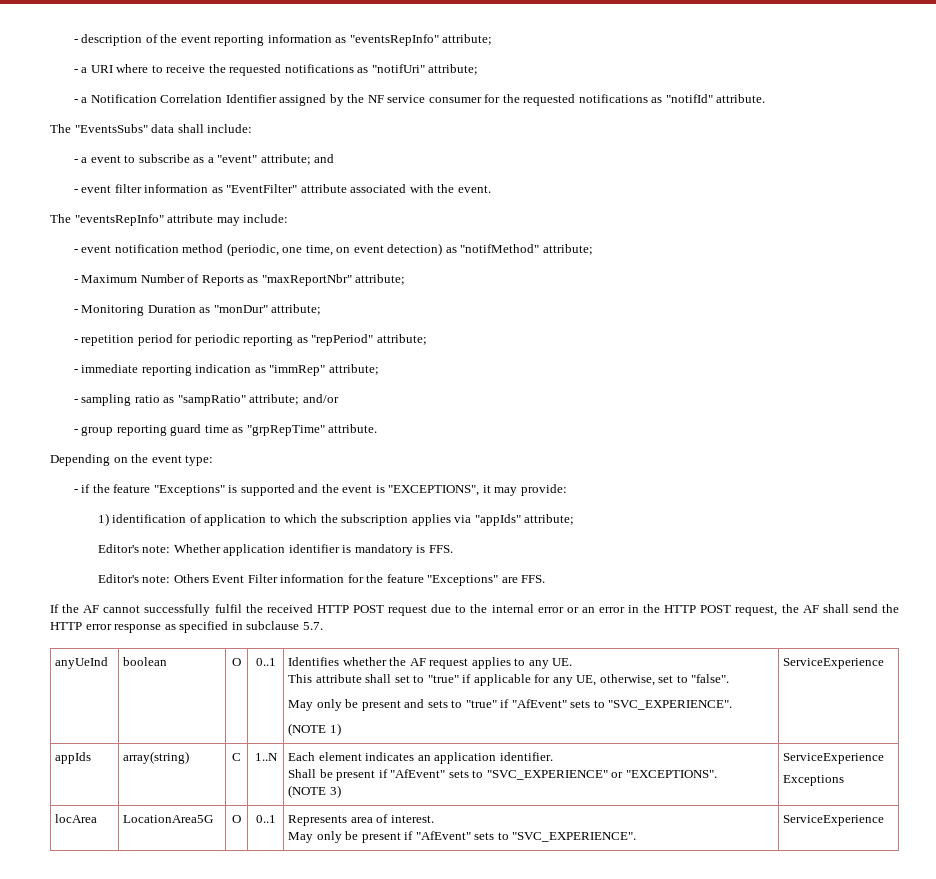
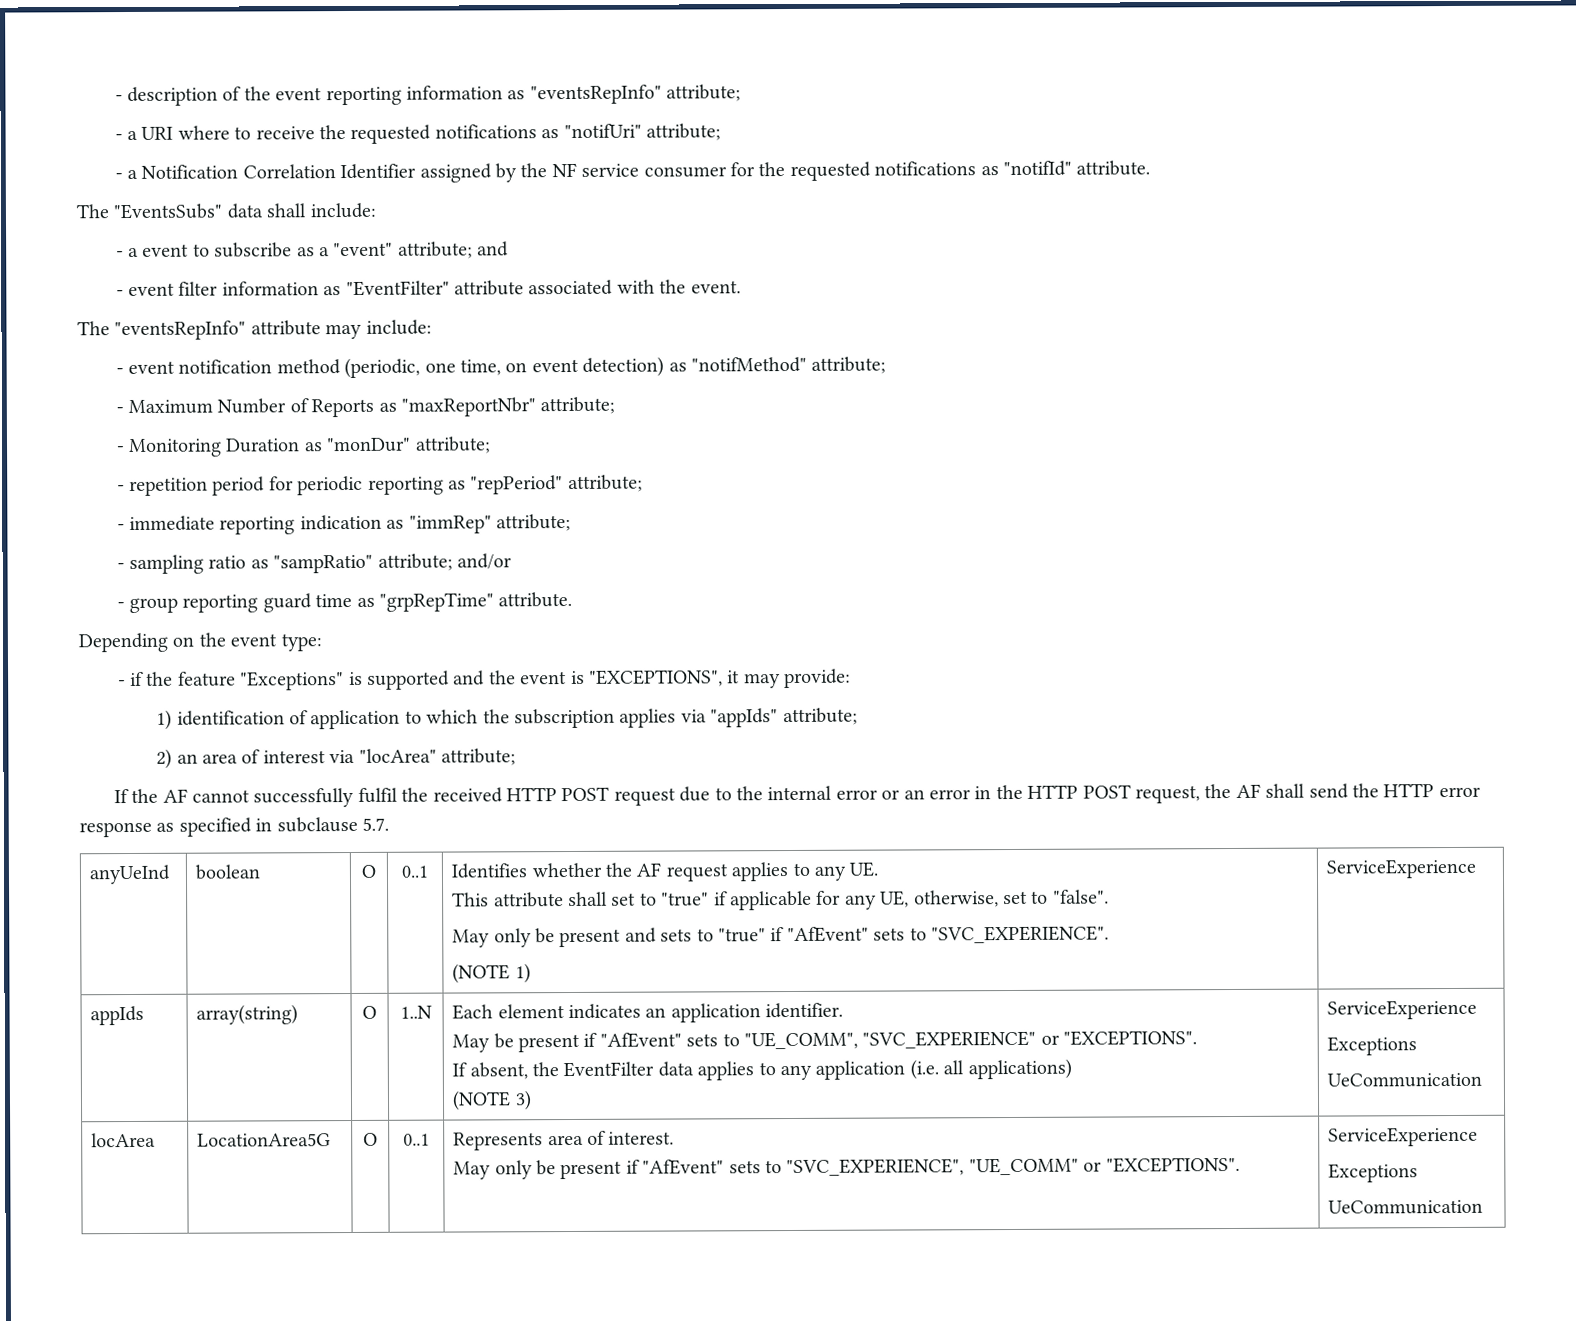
- Editor's note: Whether application identifier is mandatory is FFS.
- Editor's note: Others Event Filter information for the feature "Exceptions" are FFS.
+ 2) an area of interest via "locArea" attribute;
- appIds | array(string) | C | 1..N | Each element indicates an application identifier.
- Shall be present if "AfEvent" sets to "SVC_EXPERIENCE" or "EXCEPTIONS".
+ appIds | array(string) | O | 1..N | Each element indicates an application identifier.
+ May be present if "AfEvent" sets to "UE_COMM", "SVC_EXPERIENCE" or "EXCEPTIONS".
+ If absent, the EventFilter data applies to any application (i.e. all applications)
  (NOTE 3) | ServiceExperience
  Exceptions
+ UeCommunication
  locArea | LocationArea5G | O | 0..1 | Represents area of interest.
- May only be present if "AfEvent" sets to "SVC_EXPERIENCE". | ServiceExperience
+ May only be present if "AfEvent" sets to "SVC_EXPERIENCE", "UE_COMM" or "EXCEPTIONS". | ServiceExperience
+ Exceptions
+ UeCommunication

